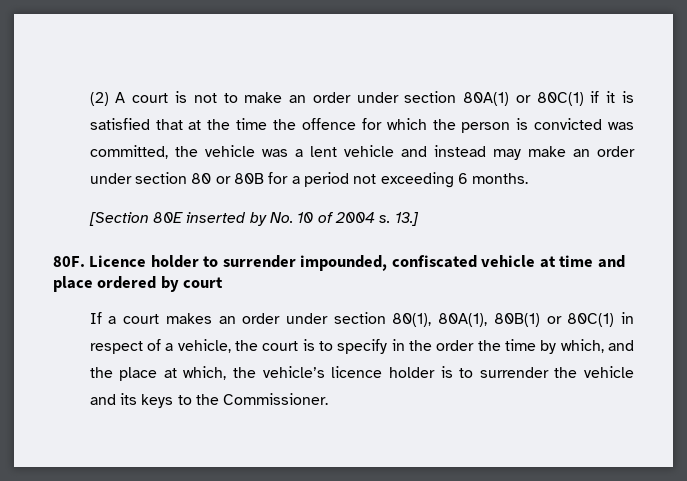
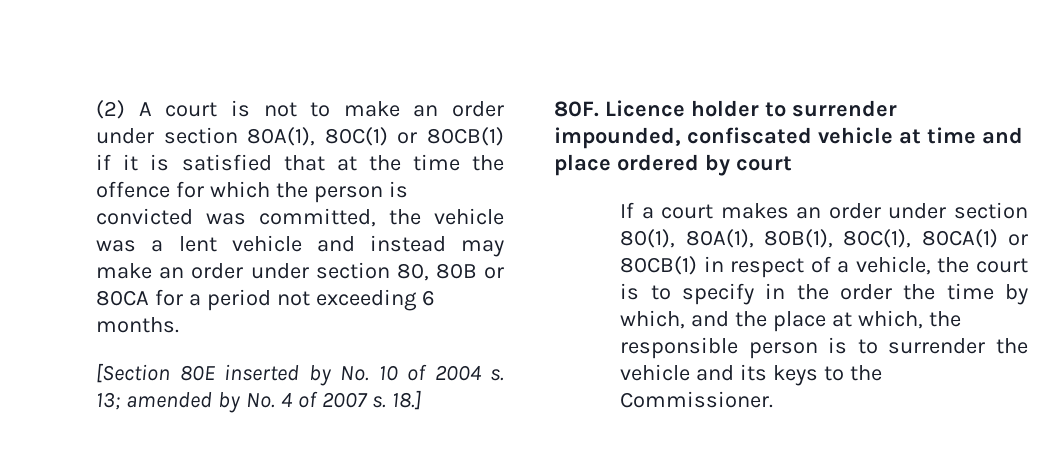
- (2) A court is not to make an order under section 80A(1) or 80C(1) if it is satisfied that at the time the offence for which the person is convicted was committed, the vehicle was a lent vehicle and instead may make an order under section 80 or 80B for a period not exceeding 6 months.
+ (2) A court is not to make an order under section 80A(1), 80C(1) or 80CB(1) if it is satisfied that at the time the offence for which the person is convicted was committed, the vehicle was a lent vehicle and instead may make an order under section 80, 80B or 80CA for a period not exceeding 6 months.
- 13.]
+ 13; amended by No. 4 of 2007 s. 18.]
- If a court makes an order under section 80(1), 80A(1), 80B(1) or 80C(1) in respect of a vehicle, the court is to specify in the order the time by which, and the place at which, the vehicle’s licence holder is to surrender the vehicle and its keys to the Commissioner.
+ If a court makes an order under section 80(1), 80A(1), 80B(1), 80C(1), 80CA(1) or 80CB(1) in respect of a vehicle, the court is to specify in the order the time by which, and the place at which, the responsible person is to surrender the vehicle and its keys to the Commissioner.

